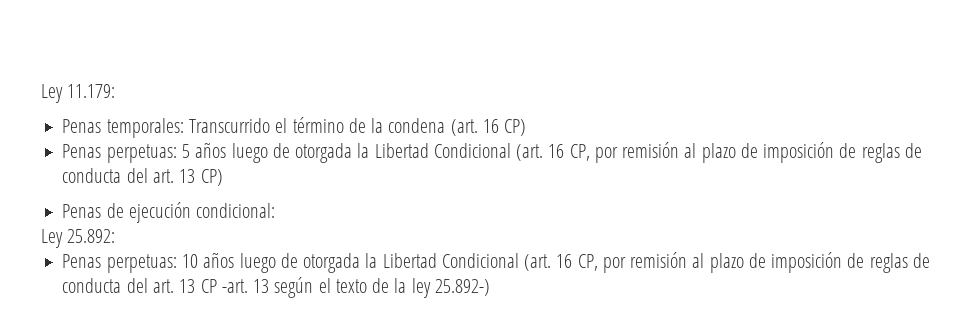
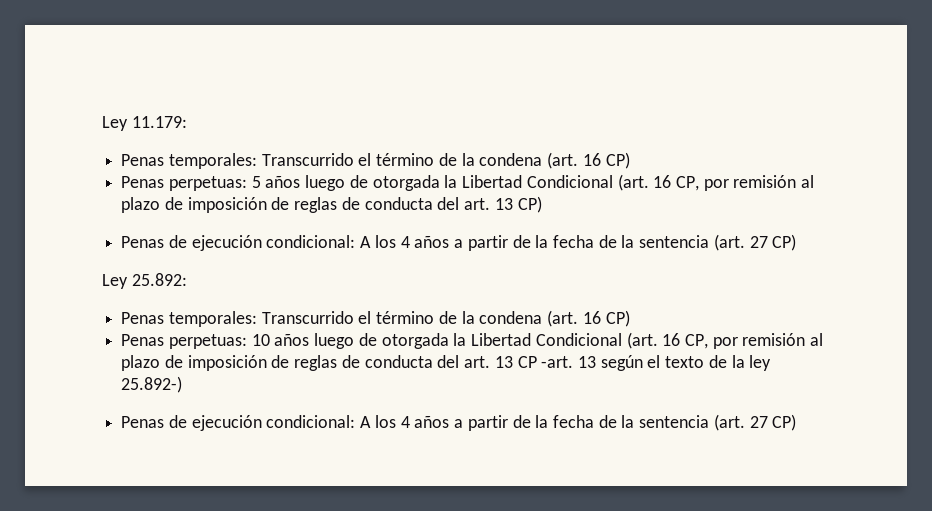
  Penas perpetuas: 5 años luego de otorgada la Libertad Condicional (art. 16 CP, por remisión al plazo de imposición de reglas de conducta del art. 13 CP)
- Penas de ejecución condicional:
+ Penas de ejecución condicional: A los 4 años a partir de la fecha de la sentencia (art. 27 CP)
  Ley 25.892:
+ Penas temporales: Transcurrido el término de la condena (art. 16 CP)
  13 según el texto de la ley 25.892-)
+ Penas de ejecución condicional: A los 4 años a partir de la fecha de la sentencia (art. 27 CP)

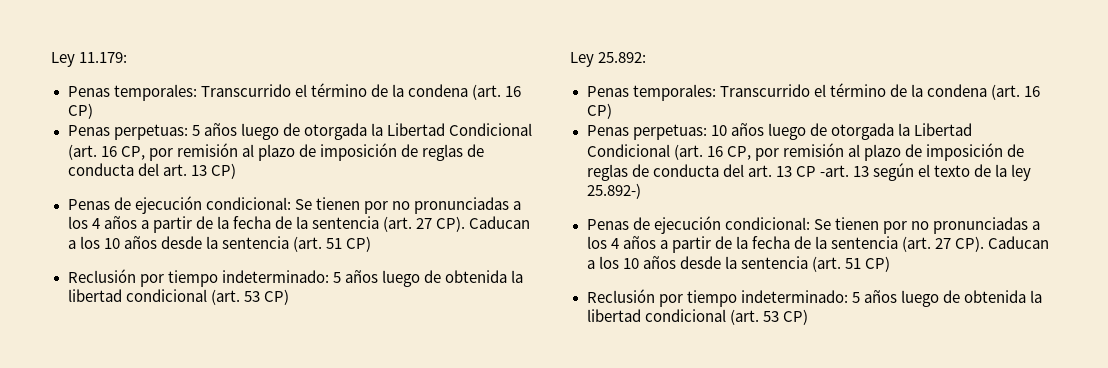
  Penas perpetuas: 5 años luego de otorgada la Libertad Condicional (art. 16 CP, por remisión al plazo de imposición de reglas de conducta del art. 13 CP)
- Penas de ejecución condicional: A los 4 años a partir de la fecha de la sentencia (art. 27 CP)
+ Penas de ejecución condicional: Se tienen por no pronunciadas a los 4 años a partir de la fecha de la sentencia (art. 27 CP). Caducan a los 10 años desde la sentencia (art. 51 CP)
+ Reclusión por tiempo indeterminado: 5 años luego de obtenida la libertad condicional (art. 53 CP)
  13 según el texto de la ley 25.892-)
- Penas de ejecución condicional: A los 4 años a partir de la fecha de la sentencia (art. 27 CP)
+ Penas de ejecución condicional: Se tienen por no pronunciadas a los 4 años a partir de la fecha de la sentencia (art. 27 CP). Caducan a los 10 años desde la sentencia (art. 51 CP)
+ Reclusión por tiempo indeterminado: 5 años luego de obtenida la libertad condicional (art. 53 CP)

